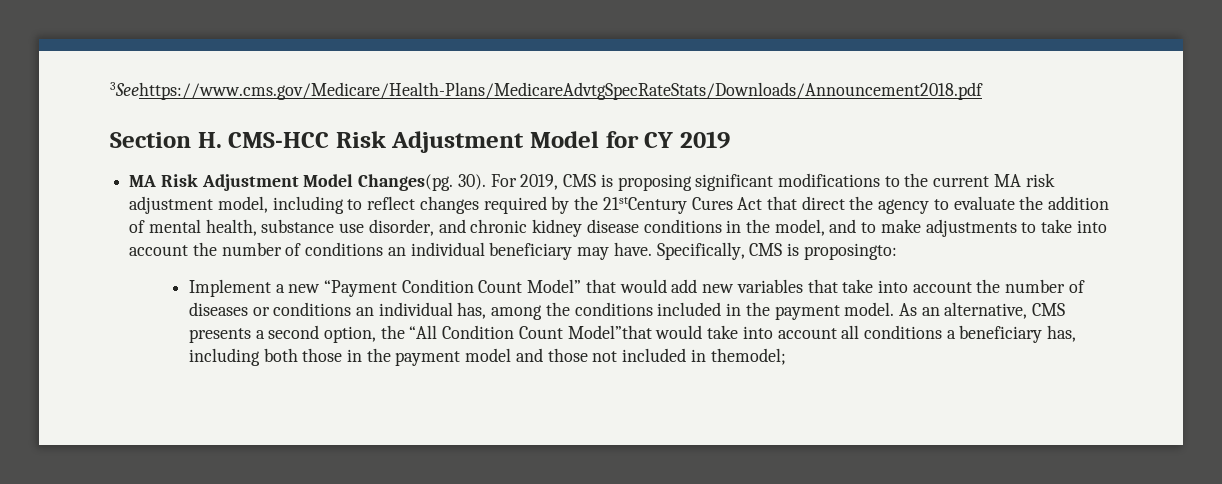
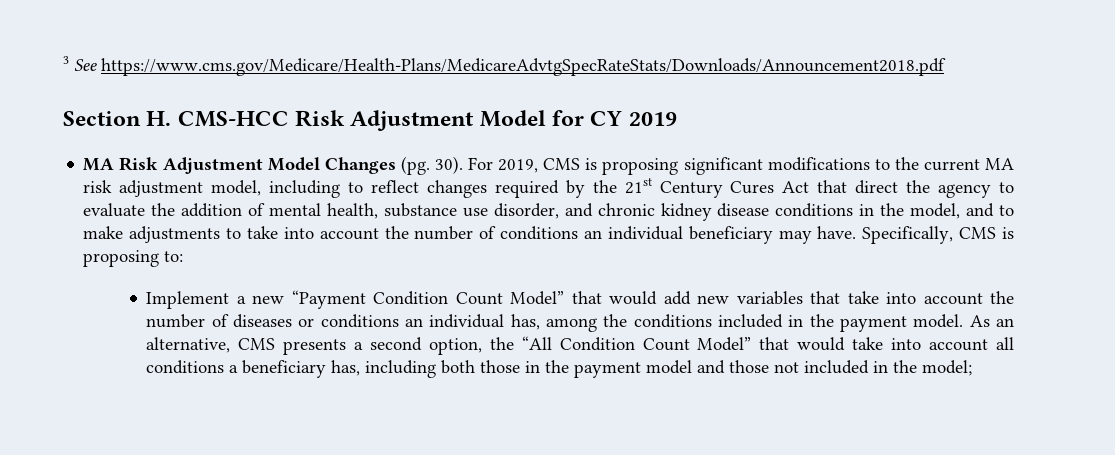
- 3Seehttps://www.cms.gov/Medicare/Health-Plans/MedicareAdvtgSpecRateStats/Downloads/Announcement2018.pdf
+ 3 See https://www.cms.gov/Medicare/Health-Plans/MedicareAdvtgSpecRateStats/Downloads/Announcement2018.pdf
- MA Risk Adjustment Model Changes(pg.
+ MA Risk Adjustment Model Changes (pg.
- For 2019, CMS is proposing significant modifications to the current MA risk adjustment model, including to reflect changes required by the 21stCentury Cures Act that direct the agency to evaluate the addition of mental health, substance use disorder, and chronic kidney disease conditions in the model, and to make adjustments to take into account the number of conditions an individual beneficiary may have.
+ For 2019, CMS is proposing significant modifications to the current MA risk adjustment model, including to reflect changes required by the 21st Century Cures Act that direct the agency to evaluate the addition of mental health, substance use disorder, and chronic kidney disease conditions in the model, and to make adjustments to take into account the number of conditions an individual beneficiary may have.
- Specifically, CMS is proposingto:
+ Specifically, CMS is proposing to:
- As an alternative, CMS presents a second option, the “All Condition Count Model”that would take into account all conditions a beneficiary has, including both those in the payment model and those not included in themodel;
+ As an alternative, CMS presents a second option, the “All Condition Count Model” that would take into account all conditions a beneficiary has, including both those in the payment model and those not included in the model;

